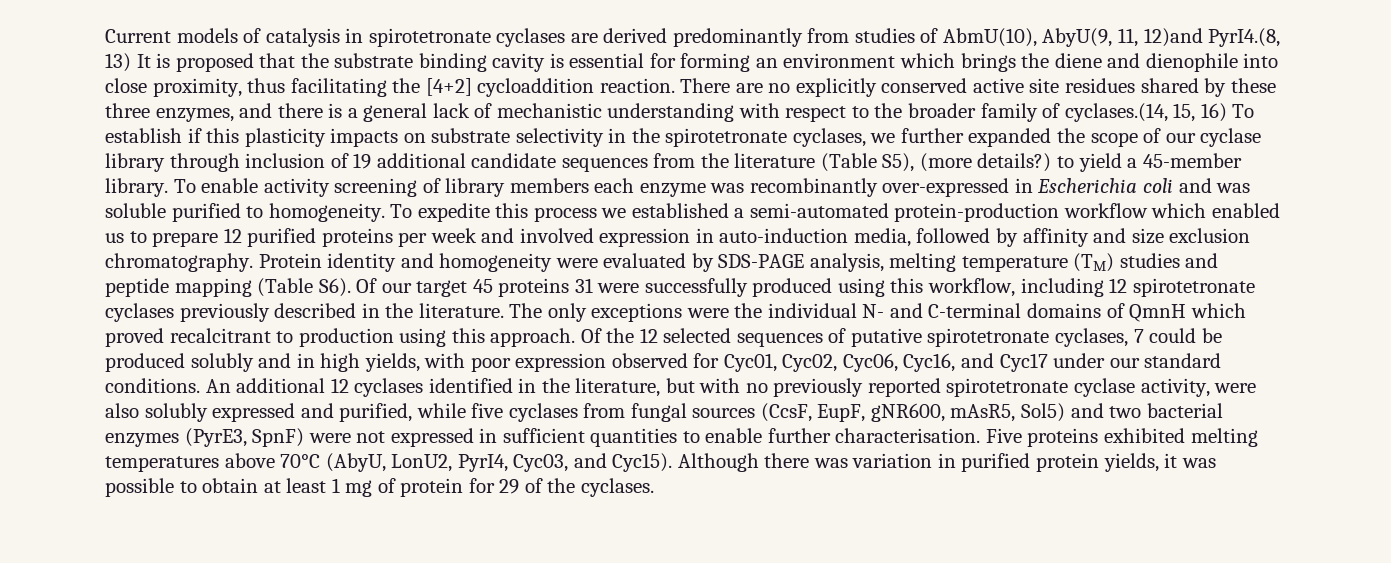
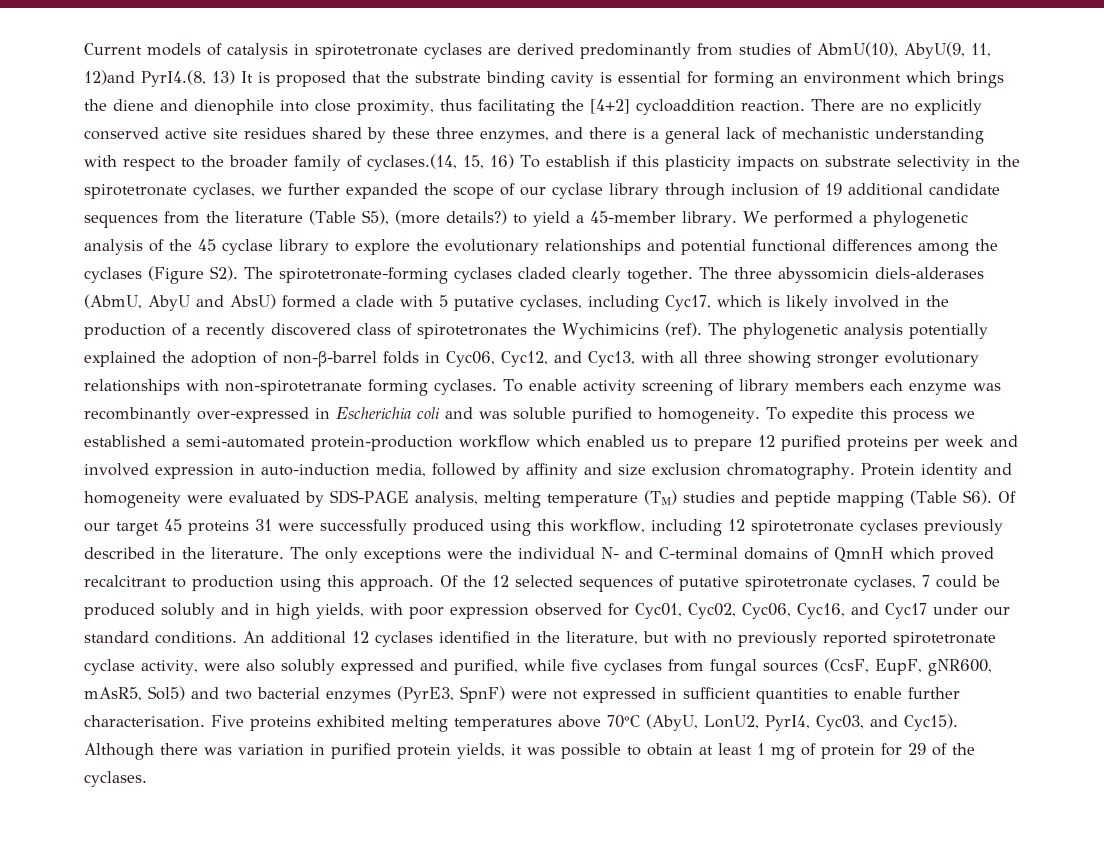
+ We performed a phylogenetic analysis of the 45 cyclase library to explore the evolutionary relationships and potential functional differences among the cyclases (Figure S2). The spirotetronate-forming cyclases claded clearly together. The three abyssomicin diels-alderases (AbmU, AbyU and AbsU) formed a clade with 5 putative cyclases, including Cyc17, which is likely involved in the production of a recently discovered class of spirotetronates the Wychimicins (ref). The phylogenetic analysis potentially explained the adoption of non-β-barrel folds in Cyc06, Cyc12, and Cyc13, with all three showing stronger evolutionary relationships with non-spirotetranate forming cyclases.

